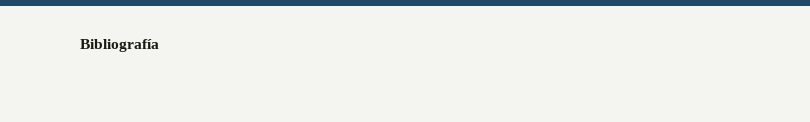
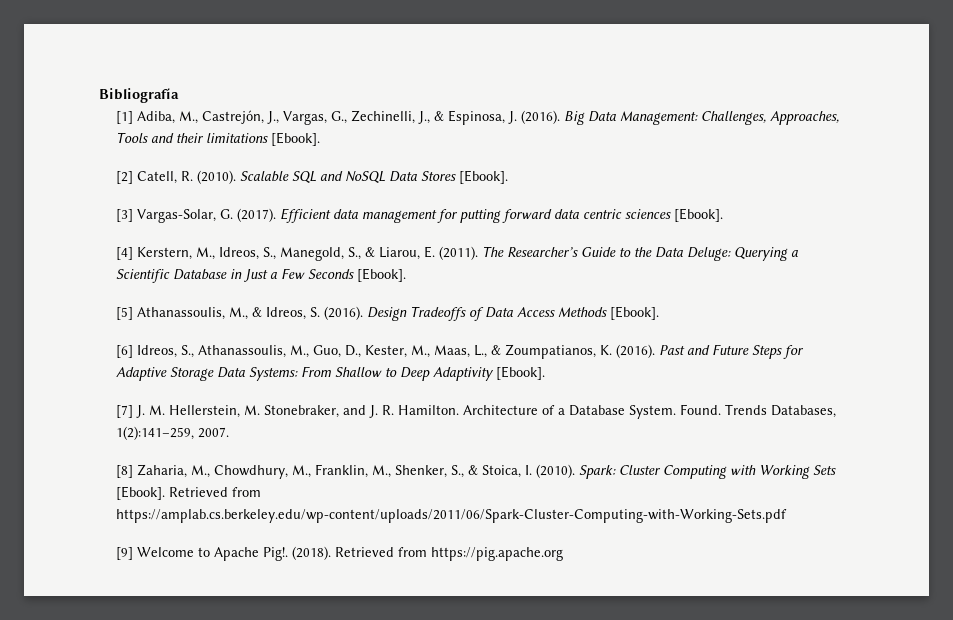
+ [1] Adiba, M., Castrejón, J., Vargas, G., Zechinelli, J., & Espinosa, J. (2016). Big Data Management: Challenges, Approaches, Tools and their limitations [Ebook].
+ [2] Catell, R. (2010). Scalable SQL and NoSQL Data Stores [Ebook].
+ [3] Vargas-Solar, G. (2017). Efficient data management for putting forward data centric sciences [Ebook].
+ [4] Kerstern, M., Idreos, S., Manegold, S., & Liarou, E. (2011). The Researcher’s Guide to the Data Deluge: Querying a Scientific Database in Just a Few Seconds [Ebook].
+ [5] Athanassoulis, M., & Idreos, S. (2016). Design Tradeoffs of Data Access Methods [Ebook].
+ [6] Idreos, S., Athanassoulis, M., Guo, D., Kester, M., Maas, L., & Zoumpatianos, K. (2016). Past and Future Steps for Adaptive Storage Data Systems: From Shallow to Deep Adaptivity [Ebook].
+ [7] J. M. Hellerstein, M. Stonebraker, and J. R. Hamilton. Architecture of a Database System. Found. Trends Databases, 1(2):141–259, 2007.
+ [8] Zaharia, M., Chowdhury, M., Franklin, M., Shenker, S., & Stoica, I. (2010). Spark: Cluster Computing with Working Sets [Ebook]. Retrieved from https://amplab.cs.berkeley.edu/wp-content/uploads/2011/06/Spark-Cluster-Computing-with-Working-Sets.pdf
+ [9] Welcome to Apache Pig!. (2018). Retrieved from https://pig.apache.org

